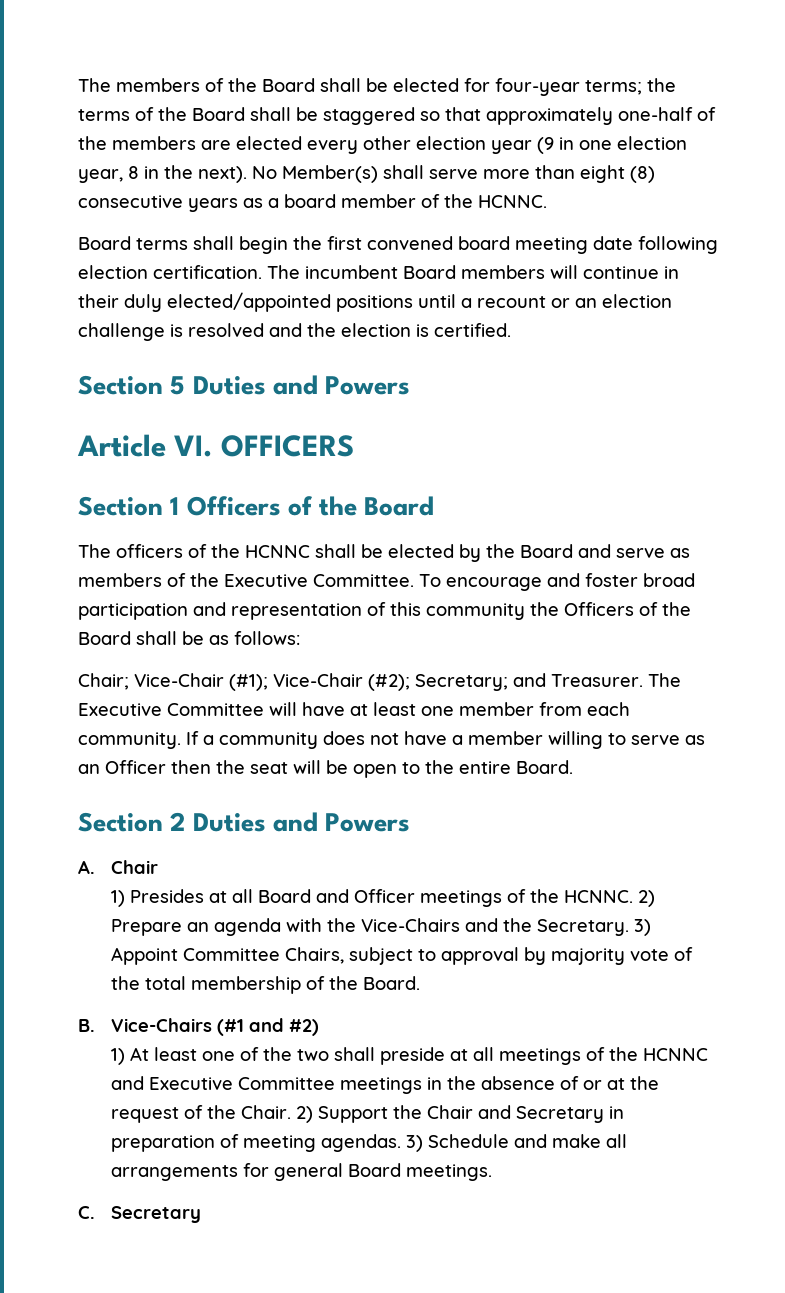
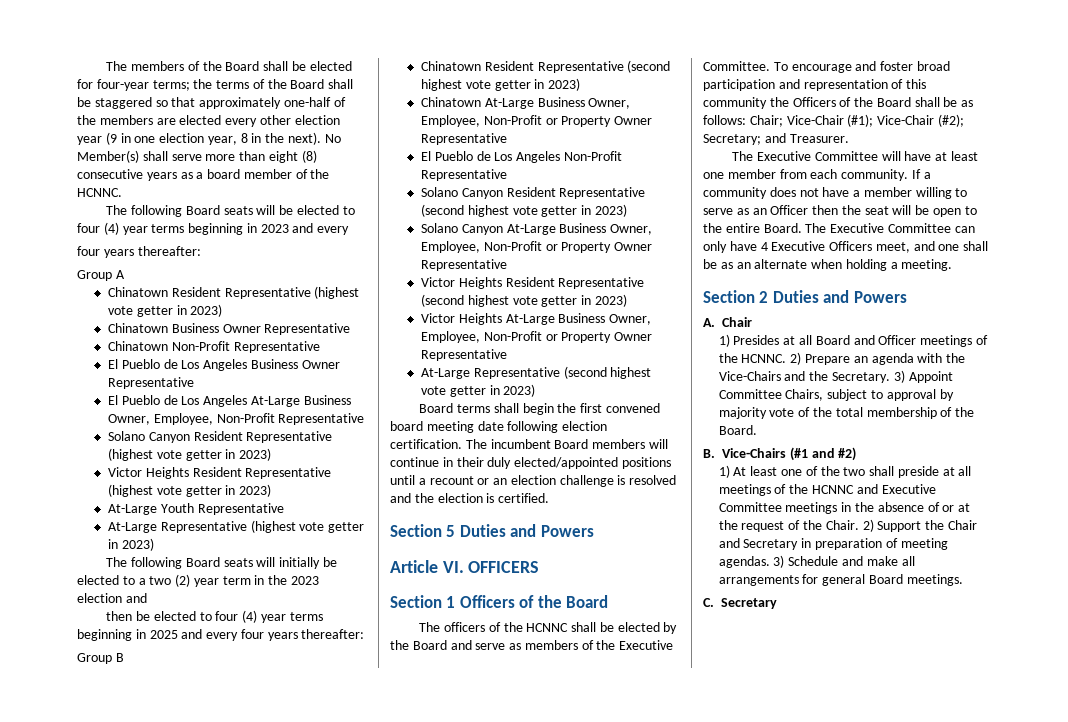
+ The following Board seats will be elected to four (4) year terms beginning in 2023 and every
+ four years thereafter:
+ Group A
+ Chinatown Resident Representative (highest vote getter in 2023)
+ Chinatown Business Owner Representative
+ Chinatown Non-Profit Representative
+ El Pueblo de Los Angeles Business Owner Representative
+ El Pueblo de Los Angeles At-Large Business Owner, Employee, Non-Profit Representative
+ Solano Canyon Resident Representative (highest vote getter in 2023)
+ Victor Heights Resident Representative (highest vote getter in 2023)
+ At-Large Youth Representative
+ At-Large Representative (highest vote getter in 2023)
+ The following Board seats will initially be elected to a two (2) year term in the 2023 election and
+ then be elected to four (4) year terms beginning in 2025 and every four years thereafter:
+ Group B
+ Chinatown Resident Representative (second highest vote getter in 2023)
+ Chinatown At-Large Business Owner, Employee, Non-Profit or Property Owner Representative
+ El Pueblo de Los Angeles Non-Profit Representative
+ Solano Canyon Resident Representative (second highest vote getter in 2023)
+ Solano Canyon At-Large Business Owner, Employee, Non-Profit or Property Owner Representative
+ Victor Heights Resident Representative (second highest vote getter in 2023)
+ Victor Heights At-Large Business Owner, Employee, Non-Profit or Property Owner Representative
+ At-Large Representative (second highest vote getter in 2023)
- To encourage and foster broad participation and representation of this community the Officers of the Board shall be as follows:
- Chair; Vice-Chair (#1); Vice-Chair (#2); Secretary; and Treasurer. The Executive Committee will have at least one member from each community.
+ To encourage and foster broad participation and representation of this community the Officers of the Board shall be as follows: Chair; Vice-Chair (#1); Vice-Chair (#2); Secretary; and Treasurer.
+ The Executive Committee will have at least one member from each community.
+ The Executive Committee can only have 4 Executive Officers meet, and one shall be as an alternate when holding a meeting.

